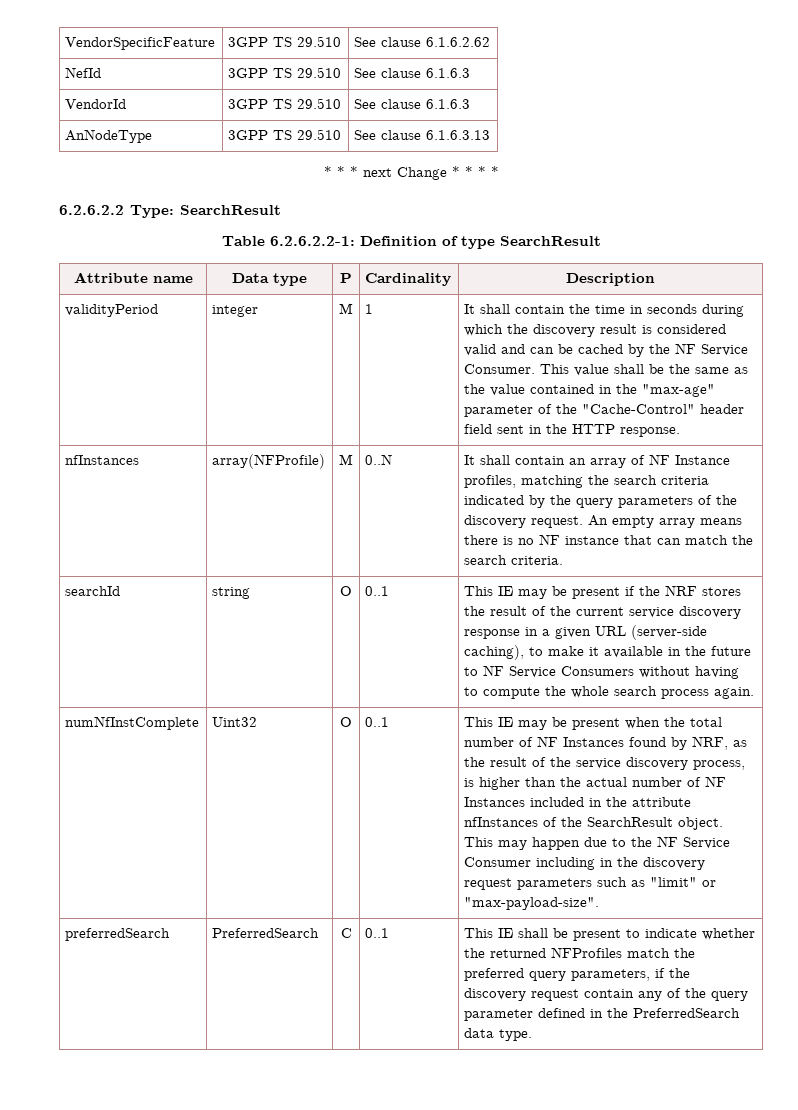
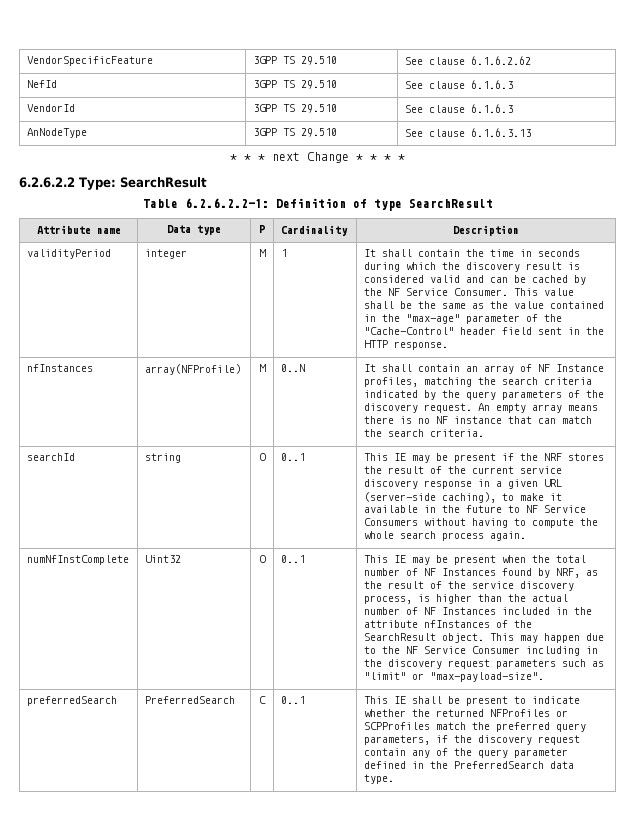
- preferredSearch | PreferredSearch | C | 0..1 | This IE shall be present to indicate whether the returned NFProfiles match the preferred query parameters, if the discovery request contain any of the query parameter defined in the PreferredSearch data type.
+ preferredSearch | PreferredSearch | C | 0..1 | This IE shall be present to indicate whether the returned NFProfiles or SCPProfiles match the preferred query parameters, if the discovery request contain any of the query parameter defined in the PreferredSearch data type.

